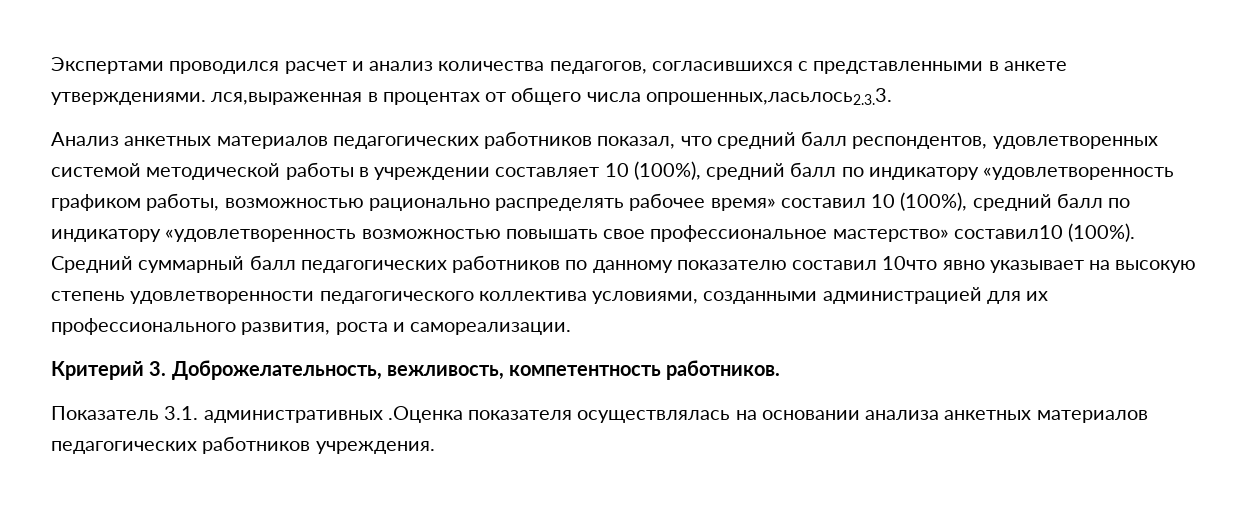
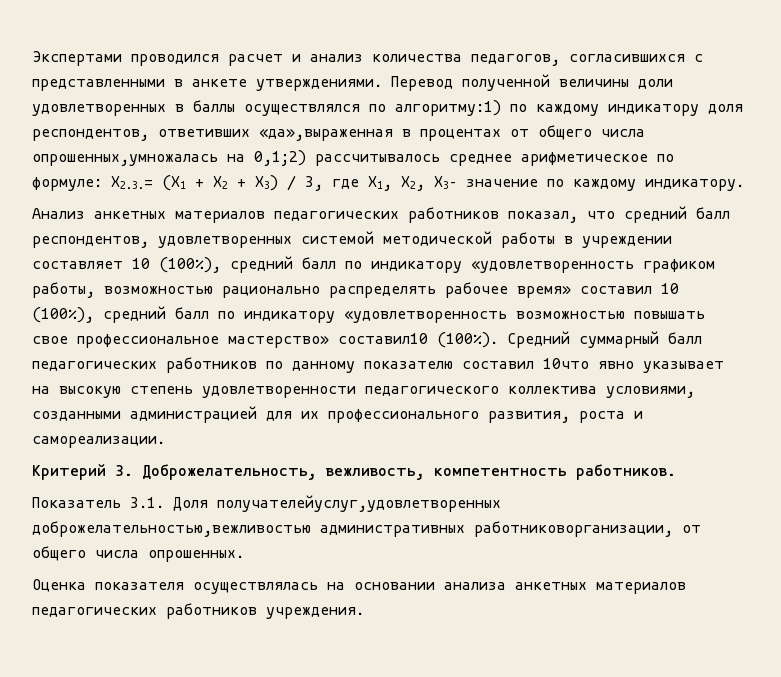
- Экспертами проводился расчет и анализ количества педагогов, согласившихся с представленными в анкете утверждениями. лся,выраженная в процентах от общего числа опрошенных,ласьлось2.3.3.
+ Экспертами проводился расчет и анализ количества педагогов, согласившихся с представленными в анкете утверждениями. Перевод полученной величины доли удовлетворенных в баллы осуществлялся по алгоритму:1) по каждому индикатору доля респондентов, ответивших «да»,выраженная в процентах от общего числа опрошенных,умножалась на 0,1;2) рассчитывалось среднее арифметическое по формуле: Х2.3.= (Х1 + Х2 + Х3) / 3, где Х1, Х2, Х3– значение по каждому индикатору.
- Показатель 3.1. административных .Оценка показателя осуществлялась на основании анализа анкетных материалов педагогических работников учреждения.
+ Показатель 3.1. Доля получателейуслуг,удовлетворенных доброжелательностью,вежливостью административных работниковорганизации, от общего числа опрошенных.
+ Оценка показателя осуществлялась на основании анализа анкетных материалов педагогических работников учреждения.

